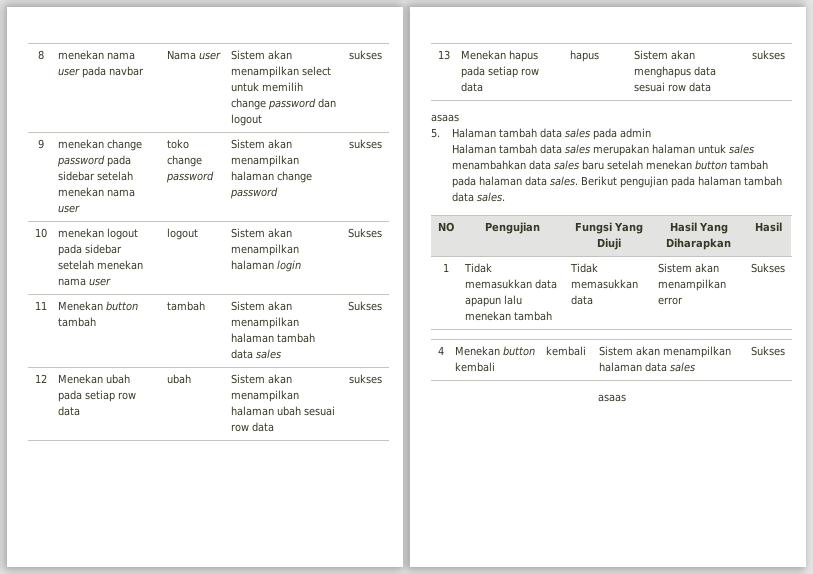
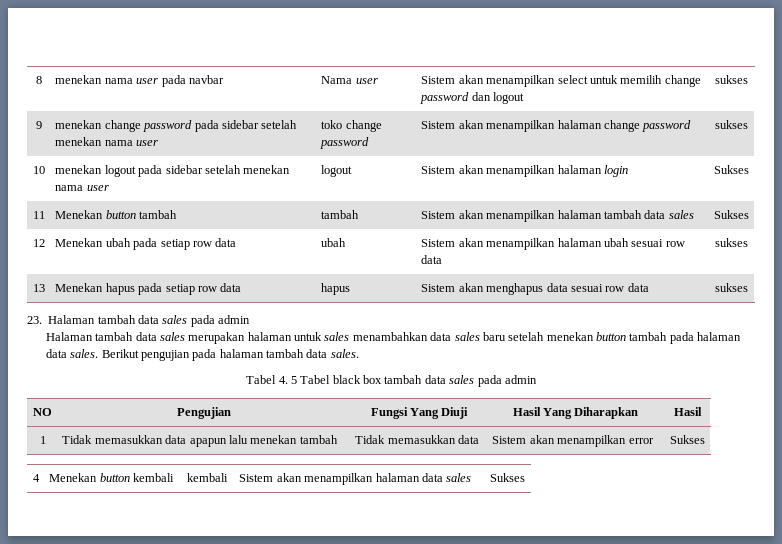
  13 | Menekan hapus pada setiap row data | hapus | Sistem akan menghapus data sesuai row data | sukses
- asaas
- 5. Halaman tambah data sales pada admin
+ 23. Halaman tambah data sales pada admin
+ Tabel 4. 5 Tabel black box tambah data sales pada admin
  4 | Menekan button kembali | kembali | Sistem akan menampilkan halaman data sales | Sukses
- asaas

